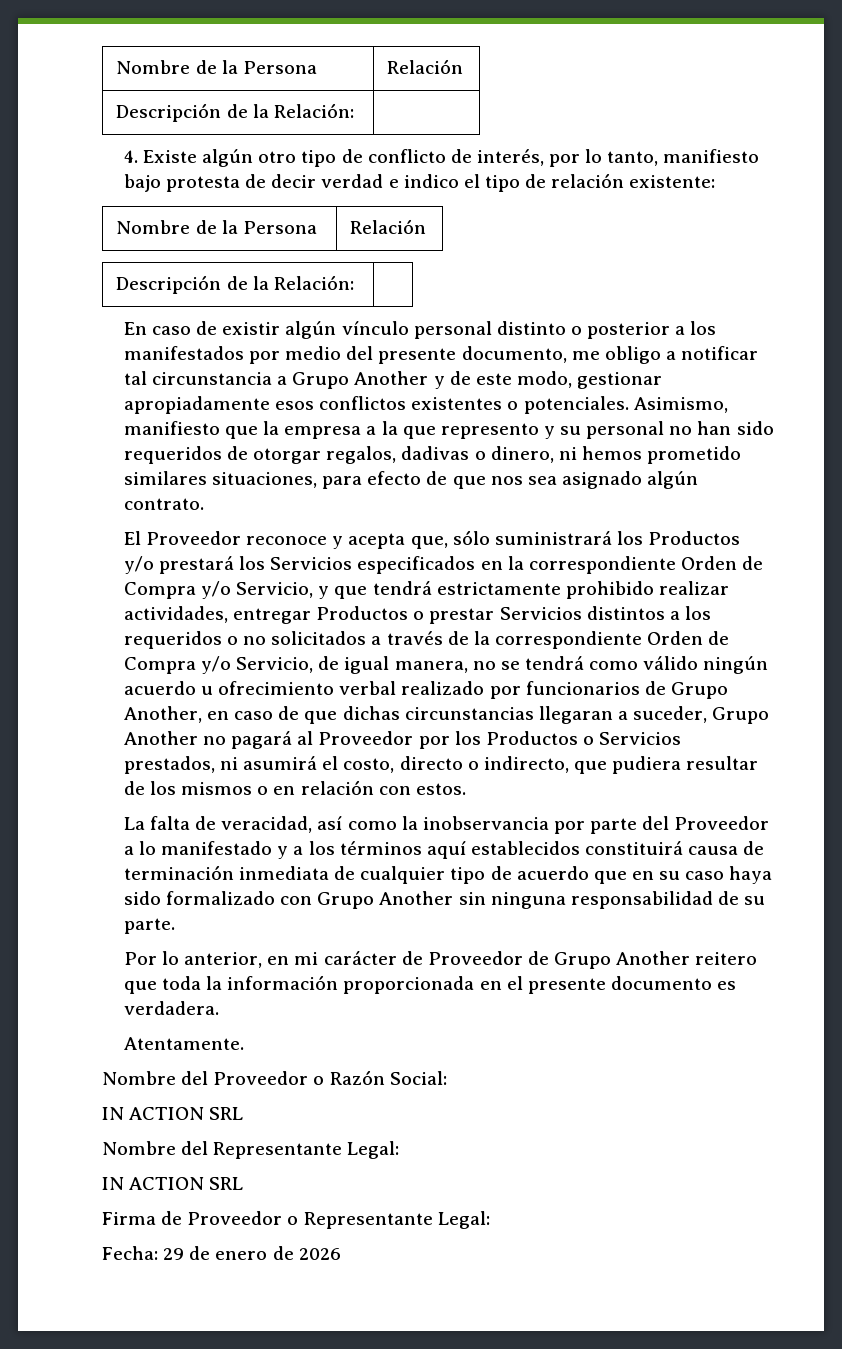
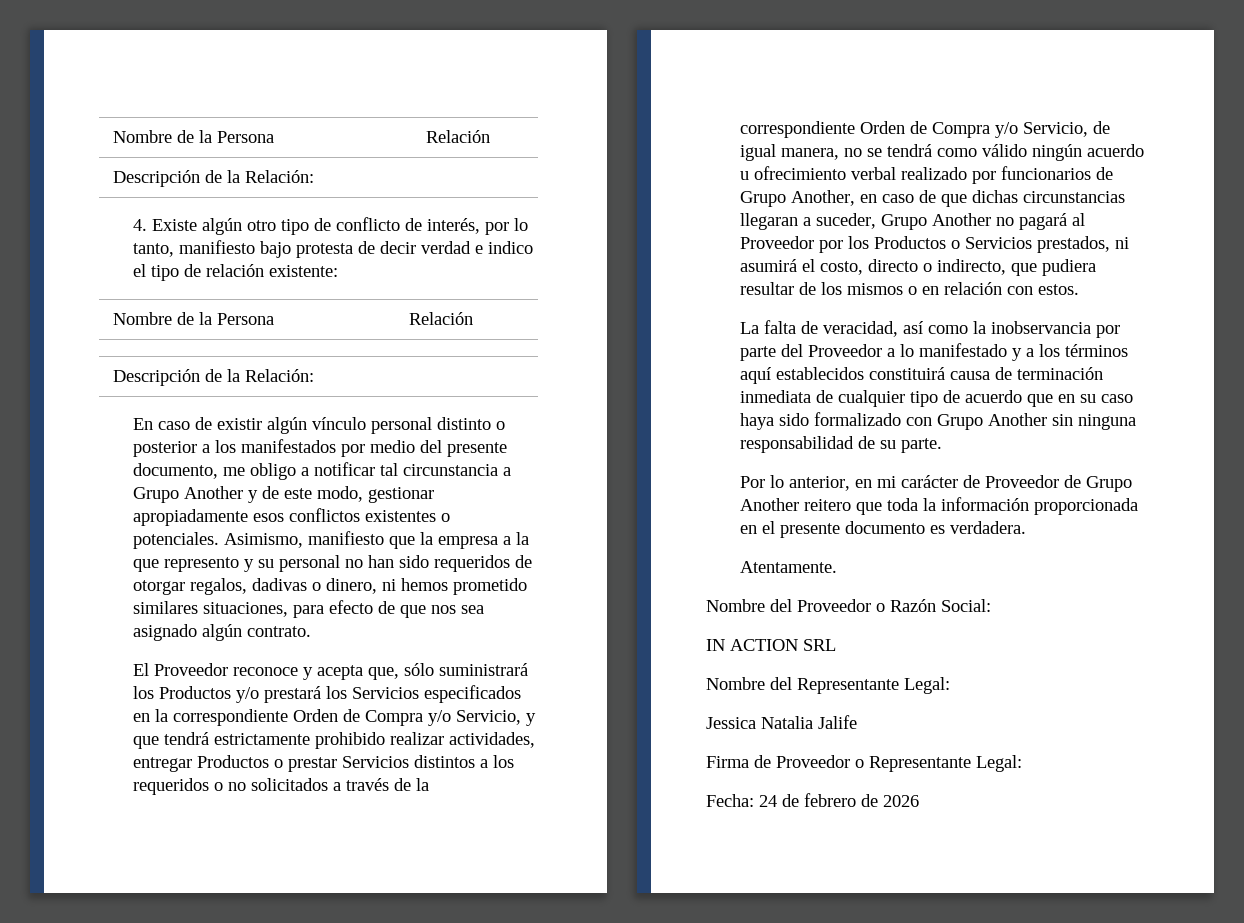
  Nombre del Representante Legal:
- IN ACTION SRL
+ Jessica Natalia Jalife
- Fecha: 29 de enero de 2026
+ Fecha: 24 de febrero de 2026

